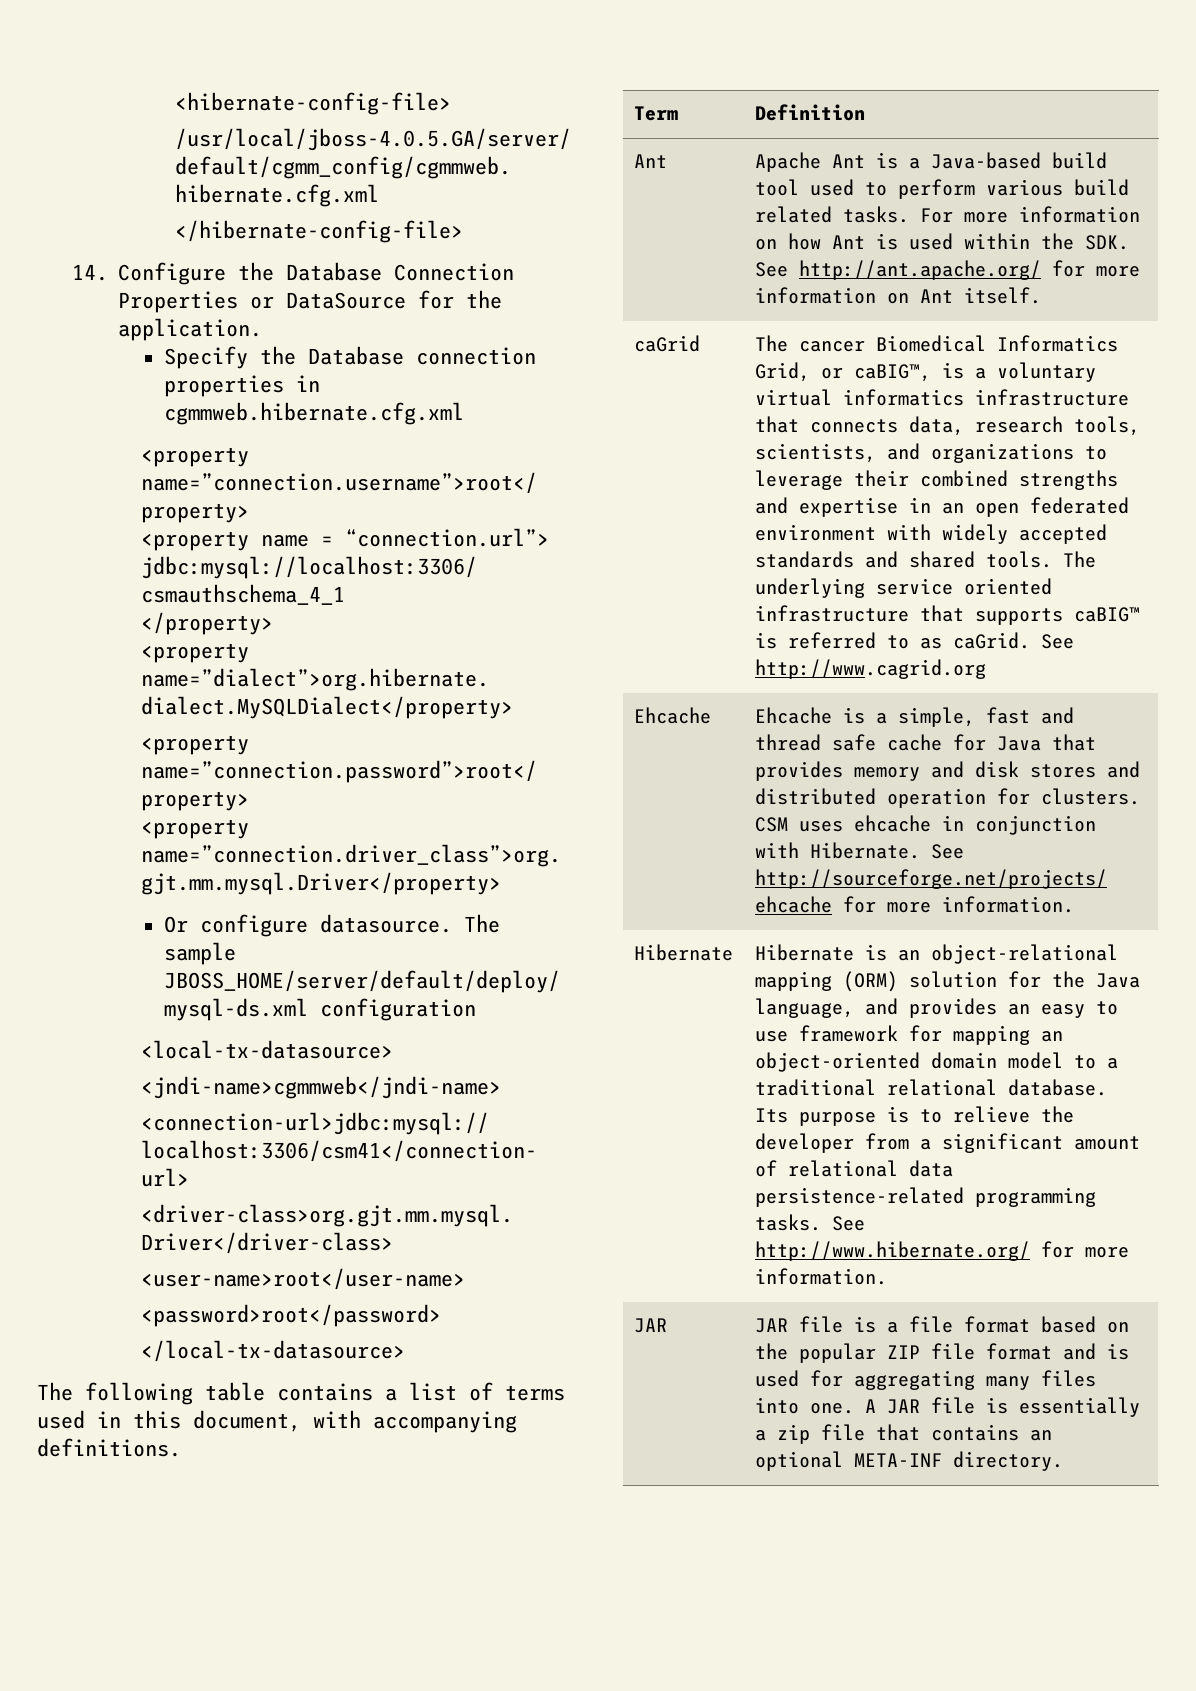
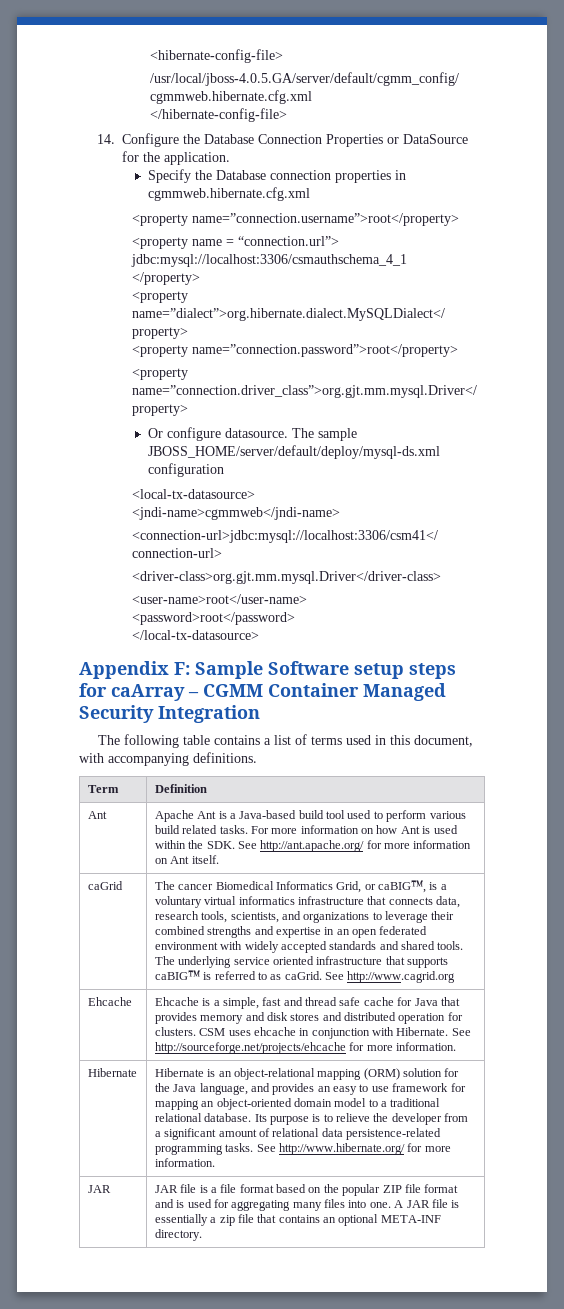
+ Appendix F: Sample Software setup steps for caArray – CGMM Container Managed Security Integration

